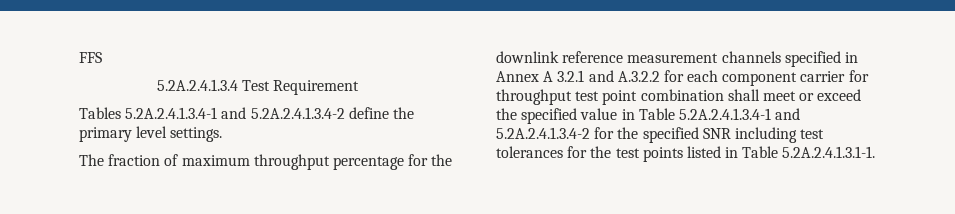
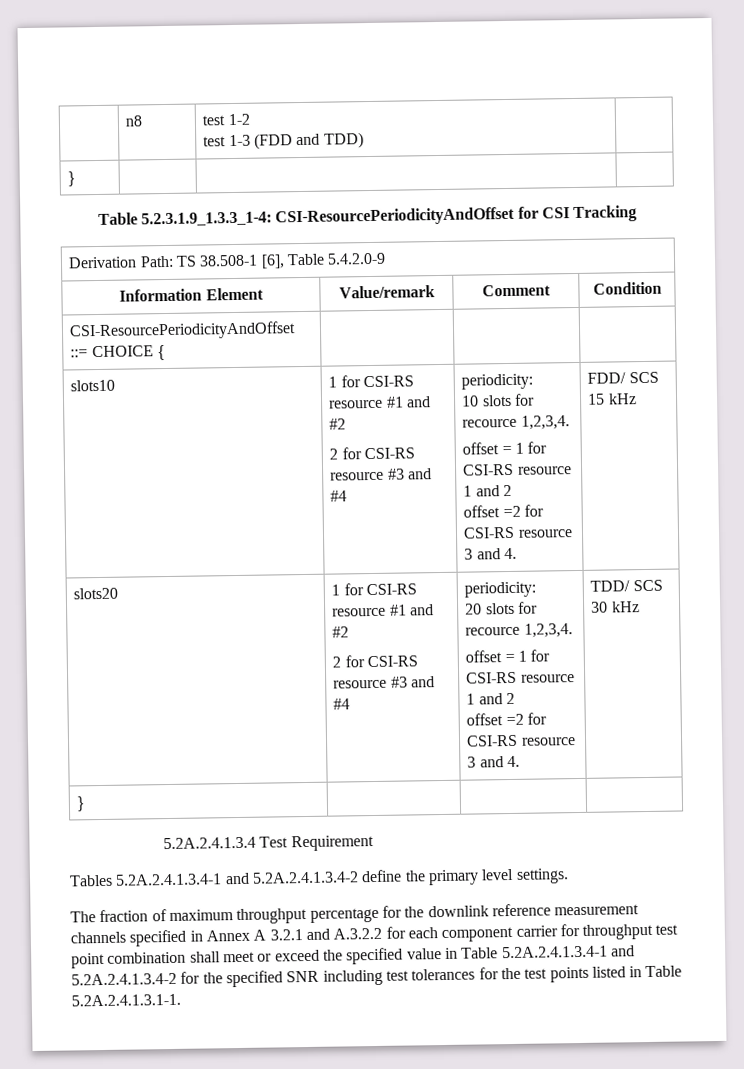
- FFS
+ | n8 | test 1-2
+ test 1-3 (FDD and TDD) |
+ } | | |
+ Table 5.2.3.1.9_1.3.3_1-4: CSI-ResourcePeriodicityAndOffset for CSI Tracking
+ Derivation Path: TS 38.508-1 [6], Table 5.4.2.0-9
+ Information Element | Value/remark | Comment | Condition
+ CSI-ResourcePeriodicityAndOffset ::= CHOICE { | | |
+ slots10 | 1 for CSI-RS resource #1 and #2
+ 2 for CSI-RS resource #3 and #4 | periodicity:
+ 10 slots for recource 1,2,3,4.
+ offset = 1 for CSI-RS resource 1 and 2
+ offset =2 for CSI-RS resource 3 and 4. | FDD/ SCS 15 kHz
+ slots20 | 1 for CSI-RS resource #1 and #2
+ 2 for CSI-RS resource #3 and #4 | periodicity:
+ 20 slots for recource 1,2,3,4.
+ offset = 1 for CSI-RS resource 1 and 2
+ offset =2 for CSI-RS resource 3 and 4. | TDD/ SCS 30 kHz
+ } | | |

